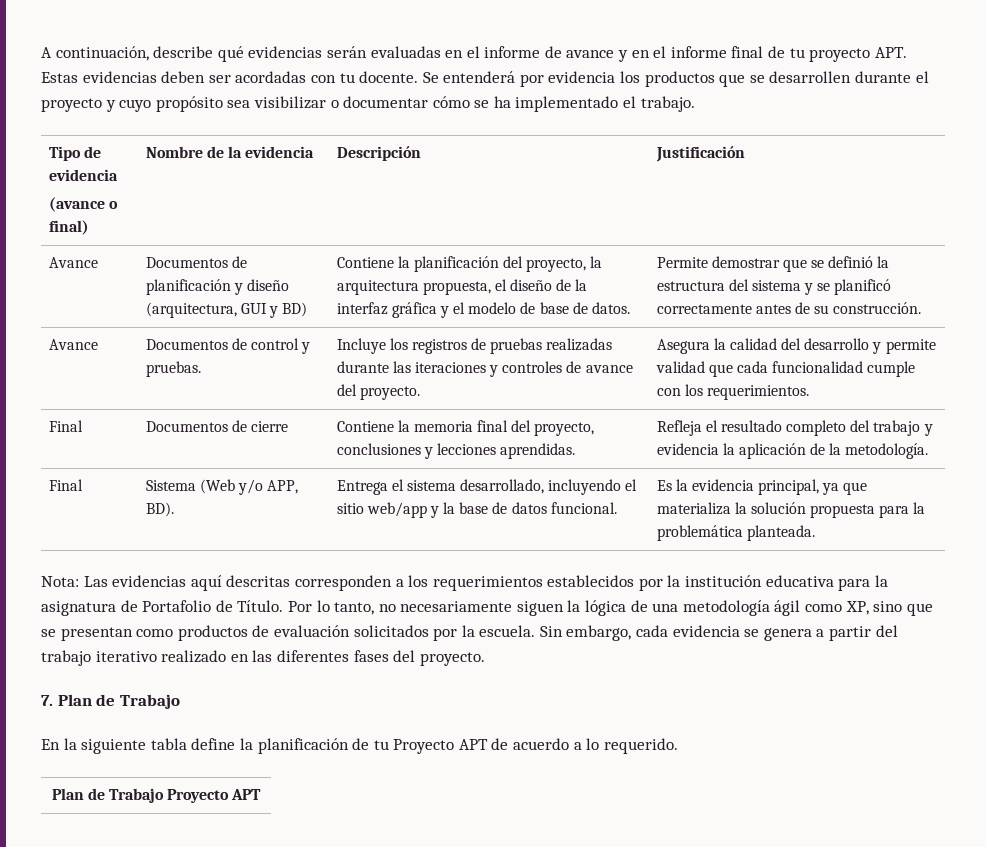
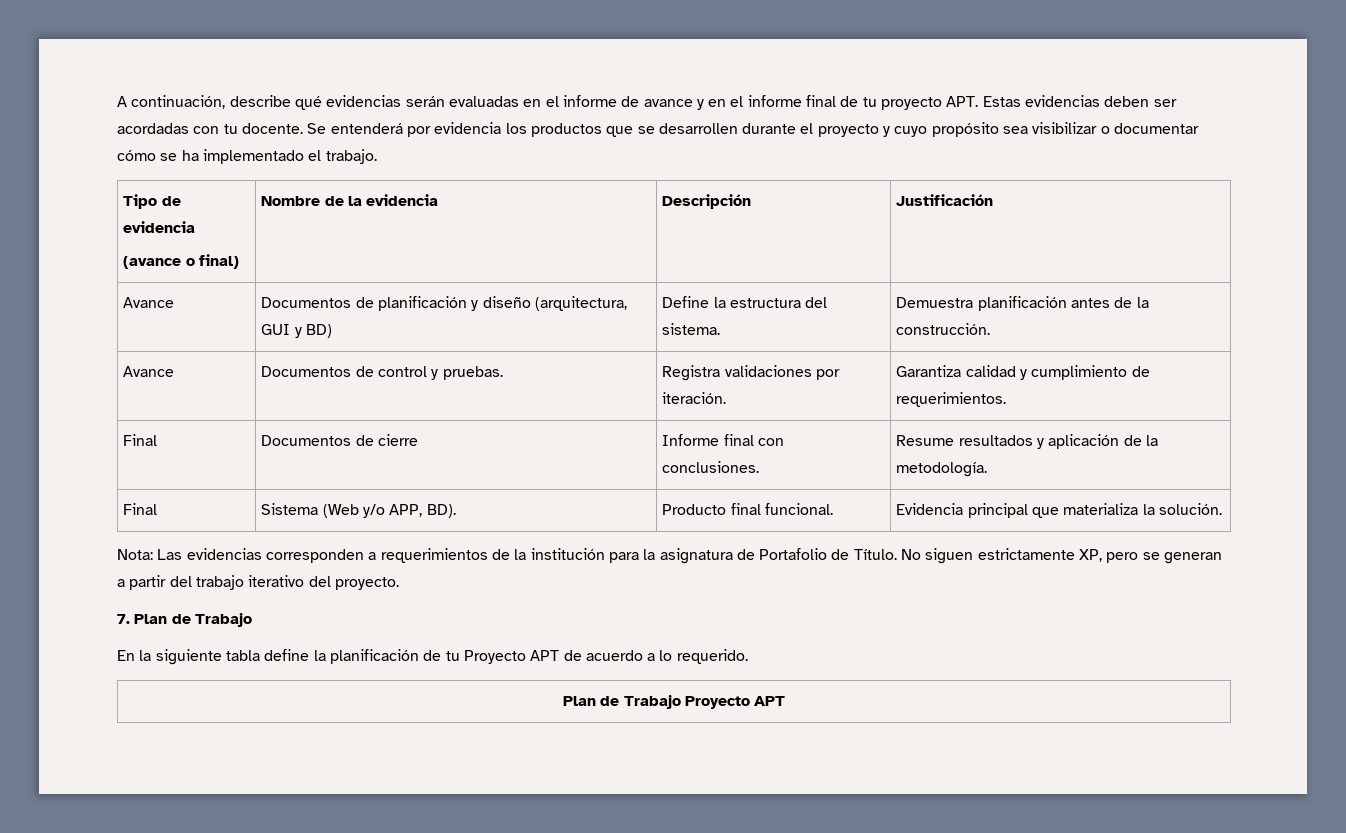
- Contiene la planificación del proyecto, la arquitectura propuesta, el diseño de la interfaz gráfica y el modelo de base de datos. | Permite demostrar que se definió la estructura del sistema y se planificó correctamente antes de su construcción.
+ Define la estructura del sistema. | Demuestra planificación antes de la construcción.
- Avance | Documentos de control y pruebas. | Incluye los registros de pruebas realizadas durante las iteraciones y controles de avance del proyecto. | Asegura la calidad del desarrollo y permite validad que cada funcionalidad cumple con los requerimientos.
+ Avance | Documentos de control y pruebas. | Registra validaciones por iteración. | Garantiza calidad y cumplimiento de requerimientos.
- Final | Documentos de cierre | Contiene la memoria final del proyecto, conclusiones y lecciones aprendidas. | Refleja el resultado completo del trabajo y evidencia la aplicación de la metodología.
+ Final | Documentos de cierre | Informe final con conclusiones. | Resume resultados y aplicación de la metodología.
- Final | Sistema (Web y/o APP, BD). | Entrega el sistema desarrollado, incluyendo el sitio web/app y la base de datos funcional. | Es la evidencia principal, ya que materializa la solución propuesta para la problemática planteada.
- Nota: Las evidencias aquí descritas corresponden a los requerimientos establecidos por la institución educativa para la asignatura de Portafolio de Título.
+ Final | Sistema (Web y/o APP, BD). | Producto final funcional. | Evidencia principal que materializa la solución.
+ Nota: Las evidencias corresponden a requerimientos de la institución para la asignatura de Portafolio de Título.
- Por lo tanto, no necesariamente siguen la lógica de una metodología ágil como XP, sino que se presentan como productos de evaluación solicitados por la escuela. Sin embargo, cada evidencia se genera a partir del trabajo iterativo realizado en las diferentes fases del proyecto.
+ No siguen estrictamente XP, pero se generan a partir del trabajo iterativo del proyecto.

